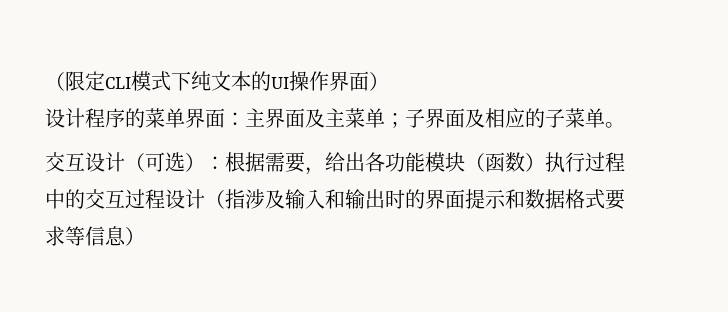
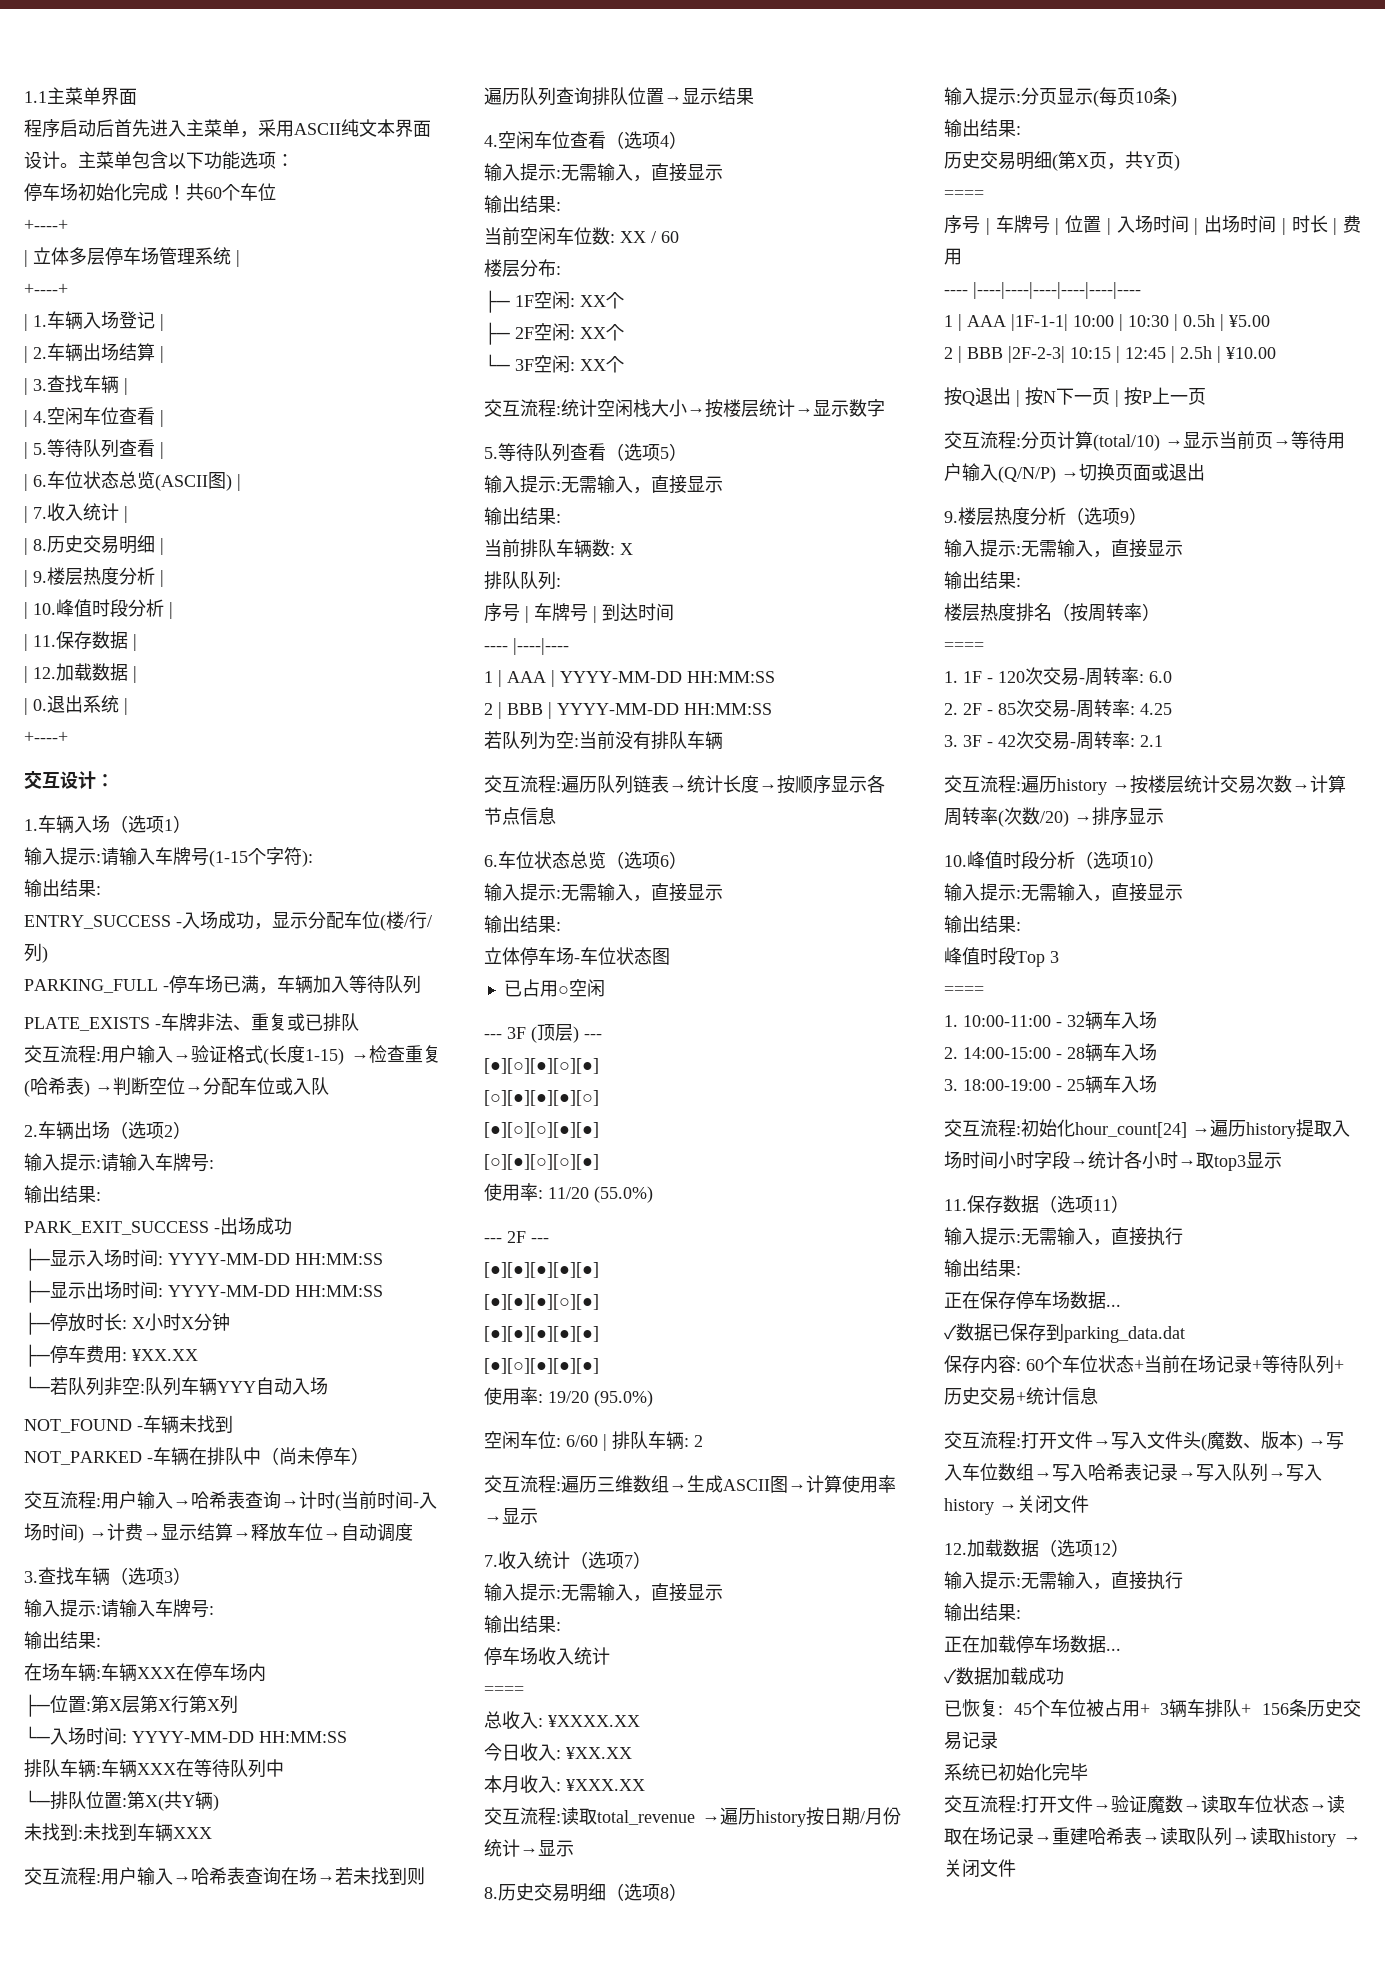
- （限定CLI模式下纯文本的UI操作界面）
- 设计程序的菜单界面：主界面及主菜单；子界面及相应的子菜单。
- 交互设计（可选）：根据需要，给出各功能模块（函数）执行过程中的交互过程设计（指涉及输入和输出时的界面提示和数据格式要求等信息）
+ 1.1主菜单界面
+ 程序启动后首先进入主菜单，采用ASCII纯文本界面设计。主菜单包含以下功能选项：
+ 停车场初始化完成！共60个车位
+ +----+
+ | 立体多层停车场管理系统 |
+ +----+
+ | 1.车辆入场登记 |
+ | 2.车辆出场结算 |
+ | 3.查找车辆 |
+ | 4.空闲车位查看 |
+ | 5.等待队列查看 |
+ | 6.车位状态总览(ASCII图) |
+ | 7.收入统计 |
+ | 8.历史交易明细 |
+ | 9.楼层热度分析 |
+ | 10.峰值时段分析 |
+ | 11.保存数据 |
+ | 12.加载数据 |
+ | 0.退出系统 |
+ +----+
+ 交互设计：
+ 1.车辆入场（选项1）
+ 输入提示:请输入车牌号(1-15个字符):
+ 输出结果:
+ ENTRY_SUCCESS -入场成功，显示分配车位(楼/行/列)
+ PARKING_FULL -停车场已满，车辆加入等待队列
+ PLATE_EXISTS -车牌非法、重复或已排队
+ 交互流程:用户输入→验证格式(长度1-15) →检查重复(哈希表) →判断空位→分配车位或入队
+ 2.车辆出场（选项2）
+ 输入提示:请输入车牌号:
+ 输出结果:
+ PARK_EXIT_SUCCESS -出场成功
+ ├─显示入场时间: YYYY-MM-DD HH:MM:SS
+ ├─显示出场时间: YYYY-MM-DD HH:MM:SS
+ ├─停放时长: X小时X分钟
+ ├─停车费用: ¥XX.XX
+ └─若队列非空:队列车辆YYY自动入场
+ NOT_FOUND -车辆未找到
+ NOT_PARKED -车辆在排队中（尚未停车）
+ 交互流程:用户输入→哈希表查询→计时(当前时间-入场时间) →计费→显示结算→释放车位→自动调度
+ 3.查找车辆（选项3）
+ 输入提示:请输入车牌号:
+ 输出结果:
+ 在场车辆:车辆XXX在停车场内
+ ├─位置:第X层第X行第X列
+ └─入场时间: YYYY-MM-DD HH:MM:SS
+ 排队车辆:车辆XXX在等待队列中
+ └─排队位置:第X(共Y辆)
+ 未找到:未找到车辆XXX
+ 交互流程:用户输入→哈希表查询在场→若未找到则遍历队列查询排队位置→显示结果
+ 4.空闲车位查看（选项4）
+ 输入提示:无需输入，直接显示
+ 输出结果:
+ 当前空闲车位数: XX / 60
+ 楼层分布:
+ ├─ 1F空闲: XX个
+ ├─ 2F空闲: XX个
+ └─ 3F空闲: XX个
+ 交互流程:统计空闲栈大小→按楼层统计→显示数字
+ 5.等待队列查看（选项5）
+ 输入提示:无需输入，直接显示
+ 输出结果:
+ 当前排队车辆数: X
+ 排队队列:
+ 序号 | 车牌号 | 到达时间
+ ---- |----|----
+ 1 | AAA | YYYY-MM-DD HH:MM:SS
+ 2 | BBB | YYYY-MM-DD HH:MM:SS
+ 若队列为空:当前没有排队车辆
+ 交互流程:遍历队列链表→统计长度→按顺序显示各节点信息
+ 6.车位状态总览（选项6）
+ 输入提示:无需输入，直接显示
+ 输出结果:
+ 立体停车场-车位状态图
+ 已占用○空闲
+ --- 3F (顶层) ---
+ [●][○][●][○][●]
+ [○][●][●][●][○]
+ [●][○][○][●][●]
+ [○][●][○][○][●]
+ 使用率: 11/20 (55.0%)
+ --- 2F ---
+ [●][●][●][●][●]
+ [●][●][●][○][●]
+ [●][●][●][●][●]
+ [●][○][●][●][●]
+ 使用率: 19/20 (95.0%)
+ 空闲车位: 6/60 | 排队车辆: 2
+ 交互流程:遍历三维数组→生成ASCII图→计算使用率→显示
+ 7.收入统计（选项7）
+ 输入提示:无需输入，直接显示
+ 输出结果:
+ 停车场收入统计
+ ====
+ 总收入: ¥XXXX.XX
+ 今日收入: ¥XX.XX
+ 本月收入: ¥XXX.XX
+ 交互流程:读取total_revenue →遍历history按日期/月份统计→显示
+ 8.历史交易明细（选项8）
+ 输入提示:分页显示(每页10条)
+ 输出结果:
+ 历史交易明细(第X页，共Y页)
+ ====
+ 序号 | 车牌号 | 位置 | 入场时间 | 出场时间 | 时长 | 费用
+ ---- |----|----|----|----|----|----
+ 1 | AAA |1F-1-1| 10:00 | 10:30 | 0.5h | ¥5.00
+ 2 | BBB |2F-2-3| 10:15 | 12:45 | 2.5h | ¥10.00
+ 按Q退出 | 按N下一页 | 按P上一页
+ 交互流程:分页计算(total/10) →显示当前页→等待用户输入(Q/N/P) →切换页面或退出
+ 9.楼层热度分析（选项9）
+ 输入提示:无需输入，直接显示
+ 输出结果:
+ 楼层热度排名（按周转率）
+ ====
+ 1. 1F - 120次交易-周转率: 6.0
+ 2. 2F - 85次交易-周转率: 4.25
+ 3. 3F - 42次交易-周转率: 2.1
+ 交互流程:遍历history →按楼层统计交易次数→计算周转率(次数/20) →排序显示
+ 10.峰值时段分析（选项10）
+ 输入提示:无需输入，直接显示
+ 输出结果:
+ 峰值时段Top 3
+ ====
+ 1. 10:00-11:00 - 32辆车入场
+ 2. 14:00-15:00 - 28辆车入场
+ 3. 18:00-19:00 - 25辆车入场
+ 交互流程:初始化hour_count[24] →遍历history提取入场时间小时字段→统计各小时→取top3显示
+ 11.保存数据（选项11）
+ 输入提示:无需输入，直接执行
+ 输出结果:
+ 正在保存停车场数据...
+ ✓数据已保存到parking_data.dat
+ 保存内容: 60个车位状态+当前在场记录+等待队列+历史交易+统计信息
+ 交互流程:打开文件→写入文件头(魔数、版本) →写入车位数组→写入哈希表记录→写入队列→写入history →关闭文件
+ 12.加载数据（选项12）
+ 输入提示:无需输入，直接执行
+ 输出结果:
+ 正在加载停车场数据...
+ ✓数据加载成功
+ 已恢复: 45个车位被占用+ 3辆车排队+ 156条历史交易记录
+ 系统已初始化完毕
+ 交互流程:打开文件→验证魔数→读取车位状态→读取在场记录→重建哈希表→读取队列→读取history →关闭文件

